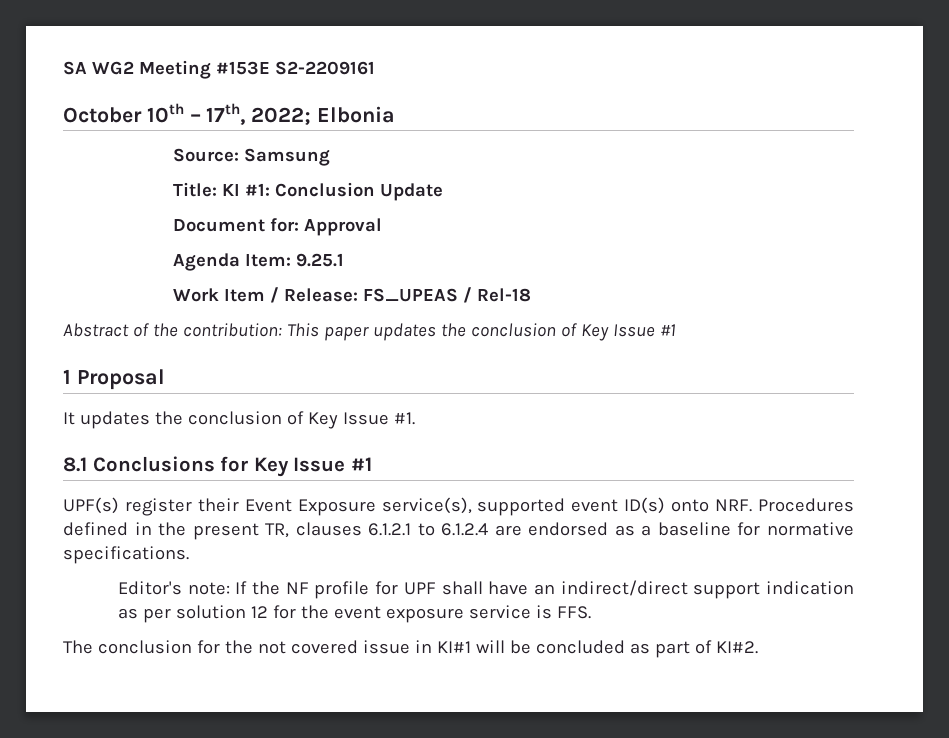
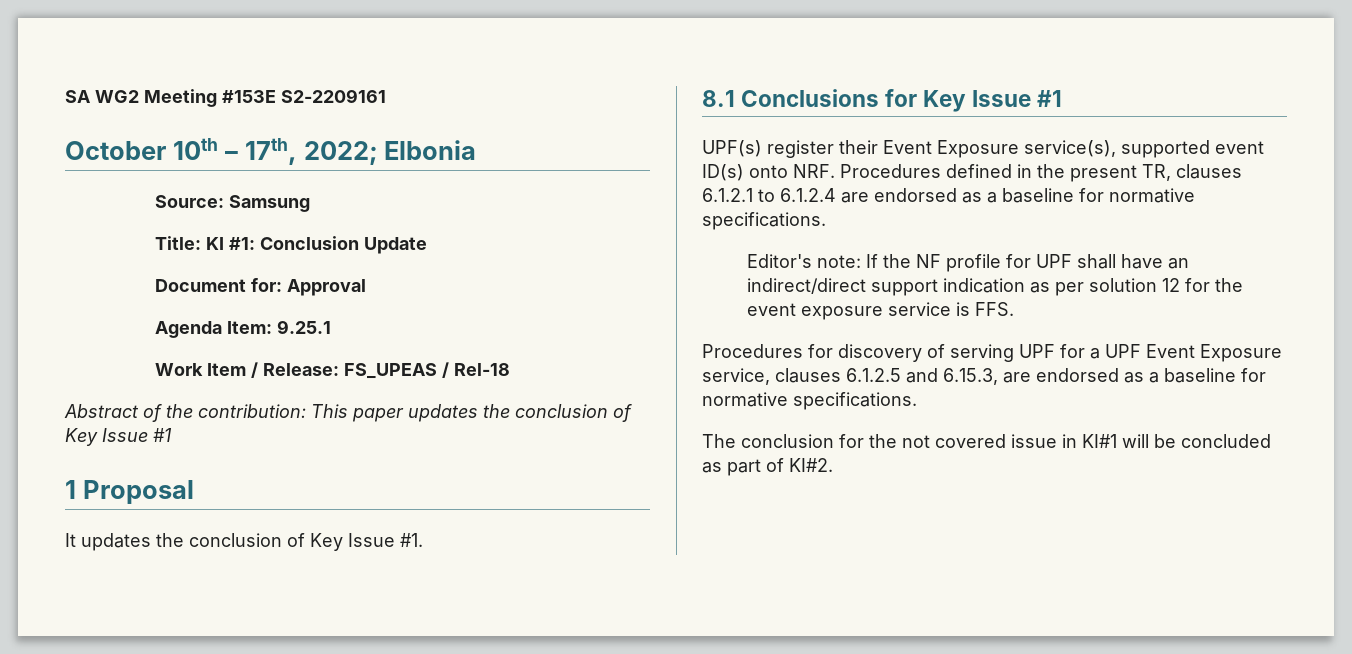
+ Procedures for discovery of serving UPF for a UPF Event Exposure service, clauses 6.1.2.5 and 6.15.3, are endorsed as a baseline for normative specifications.

